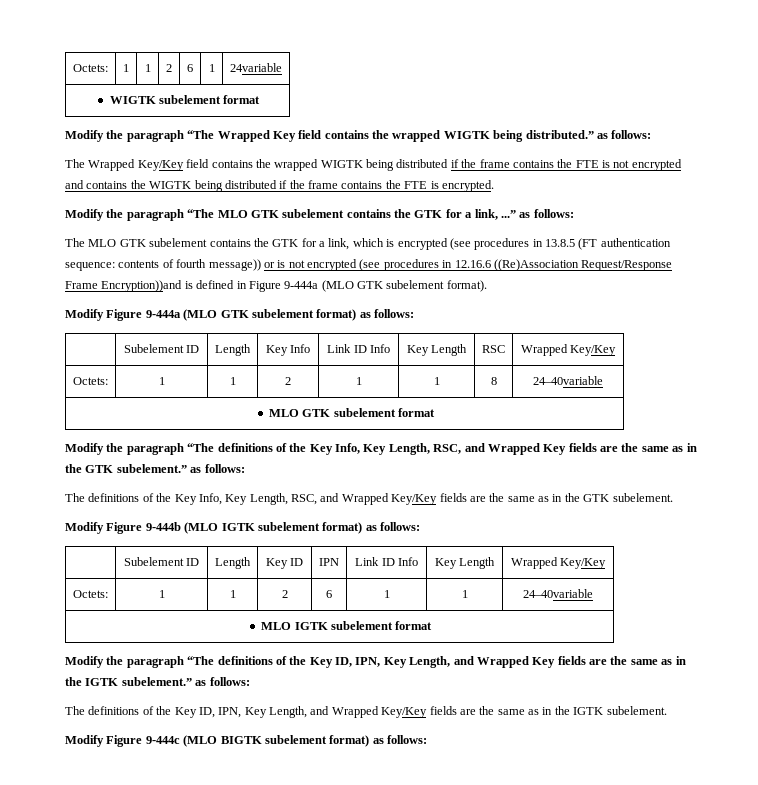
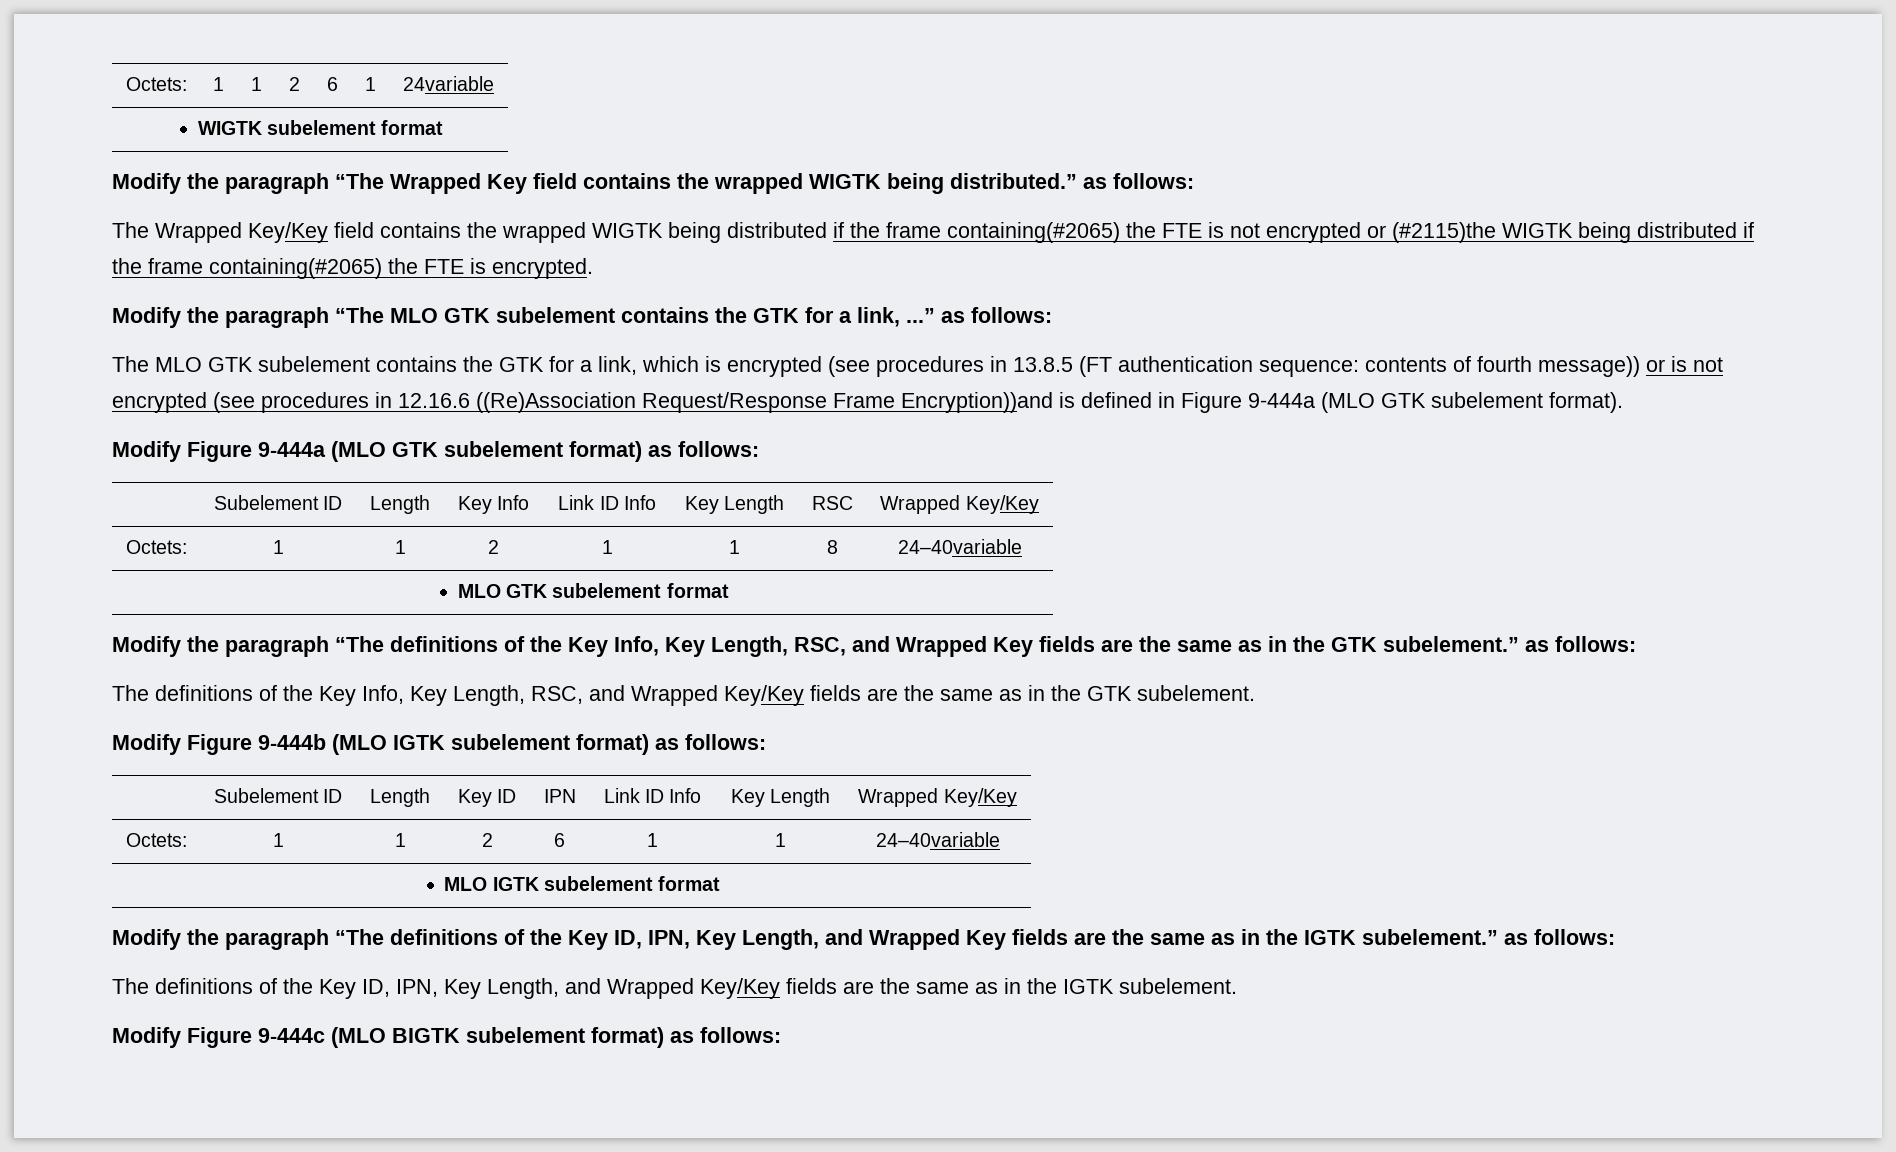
- The Wrapped Key/Key field contains the wrapped WIGTK being distributed if the frame contains the FTE is not encrypted and contains the WIGTK being distributed if the frame contains the FTE is encrypted.
+ The Wrapped Key/Key field contains the wrapped WIGTK being distributed if the frame containing(#2065) the FTE is not encrypted or (#2115)the WIGTK being distributed if the frame containing(#2065) the FTE is encrypted.

